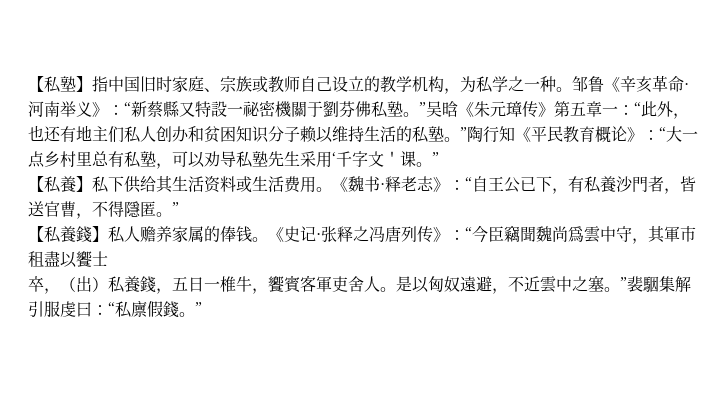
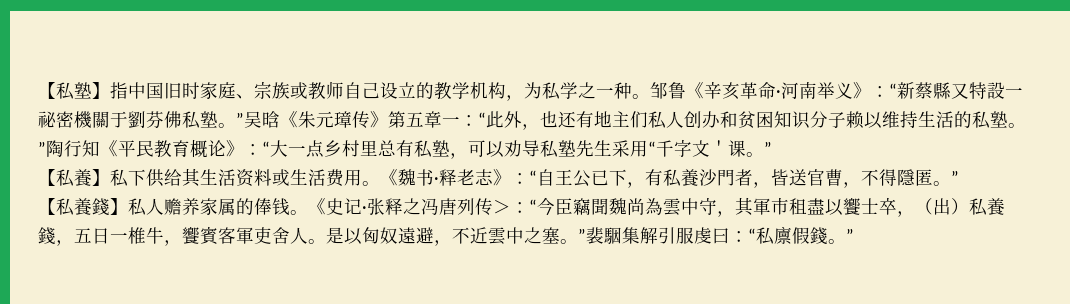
- “大一点乡村里总有私塾，可以劝导私塾先生采用‘千字文＇课。”
+ “大一点乡村里总有私塾，可以劝导私塾先生采用“千字文＇课。”
- 《史记·张释之冯唐列传》：“今臣竊聞魏尚爲雲中守，其軍市租盡以饗士
- 卒，（出）私養錢，五日一椎牛，饗賓客軍吏舍人。
+ 《史记·张释之冯唐列传＞：“今臣竊聞魏尚為雲中守，其軍市租盡以饗士卒，（出）私養錢，五日一椎牛，饗賓客軍吏舍人。

